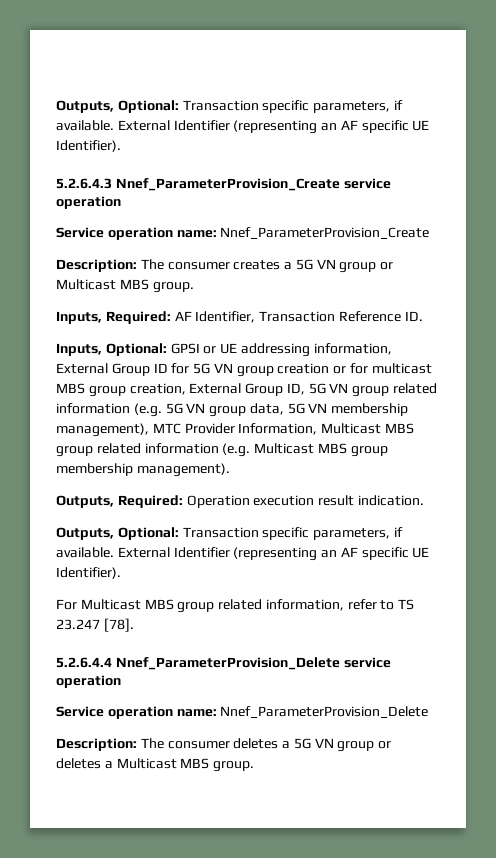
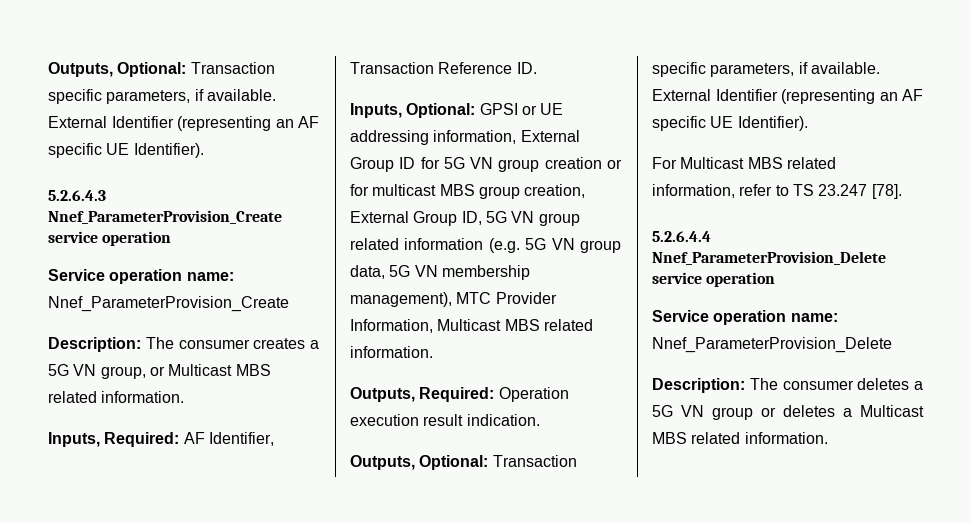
- Description: The consumer creates a 5G VN group or Multicast MBS group.
+ Description: The consumer creates a 5G VN group, or Multicast MBS related information.
- Inputs, Optional: GPSI or UE addressing information, External Group ID for 5G VN group creation or for multicast MBS group creation, External Group ID, 5G VN group related information (e.g. 5G VN group data, 5G VN membership management), MTC Provider Information, Multicast MBS group related information (e.g. Multicast MBS group membership management).
+ Inputs, Optional: GPSI or UE addressing information, External Group ID for 5G VN group creation or for multicast MBS group creation, External Group ID, 5G VN group related information (e.g. 5G VN group data, 5G VN membership management), MTC Provider Information, Multicast MBS related information.
- For Multicast MBS group related information, refer to TS 23.247 [78].
+ For Multicast MBS related information, refer to TS 23.247 [78].
- Description: The consumer deletes a 5G VN group or deletes a Multicast MBS group.
+ Description: The consumer deletes a 5G VN group or deletes a Multicast MBS related information.

